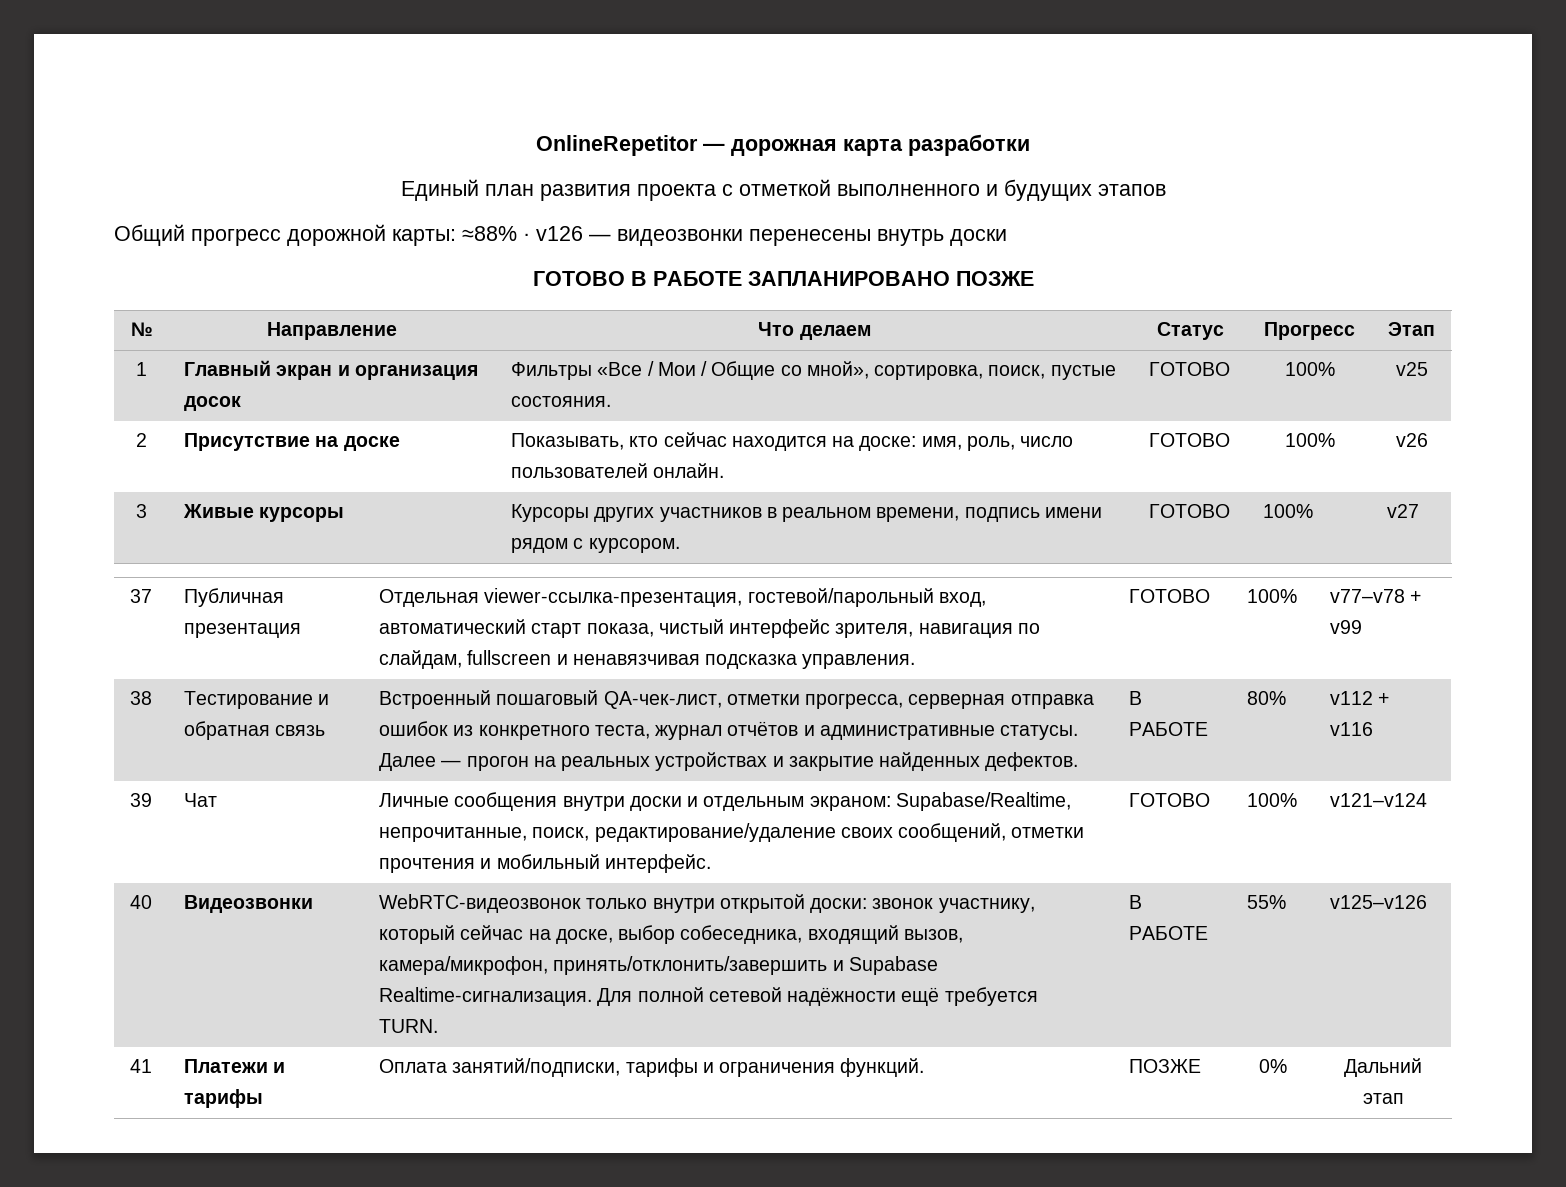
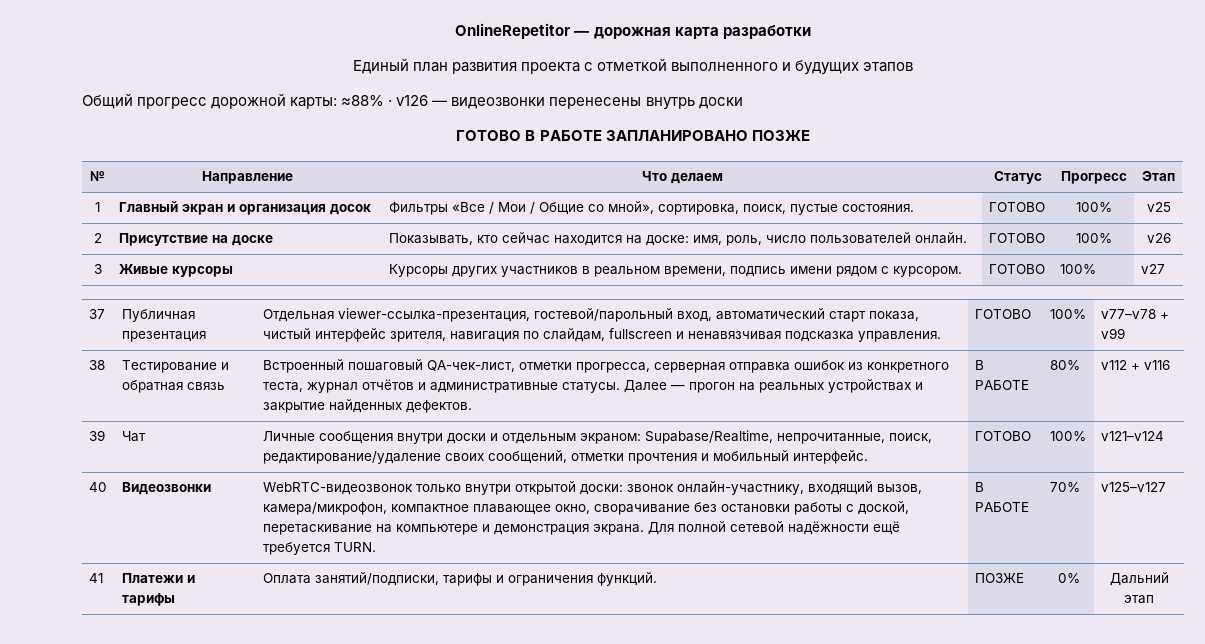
- 40 | Видеозвонки | WebRTC-видеозвонок только внутри открытой доски: звонок участнику, который сейчас на доске, выбор собеседника, входящий вызов, камера/микрофон, принять/отклонить/завершить и Supabase Realtime-сигнализация. Для полной сетевой надёжности ещё требуется TURN. | В РАБОТЕ | 55% | v125–v126
+ 40 | Видеозвонки | WebRTC-видеозвонок только внутри открытой доски: звонок онлайн-участнику, входящий вызов, камера/микрофон, компактное плавающее окно, сворачивание без остановки работы с доской, перетаскивание на компьютере и демонстрация экрана. Для полной сетевой надёжности ещё требуется TURN. | В РАБОТЕ | 70% | v125–v127

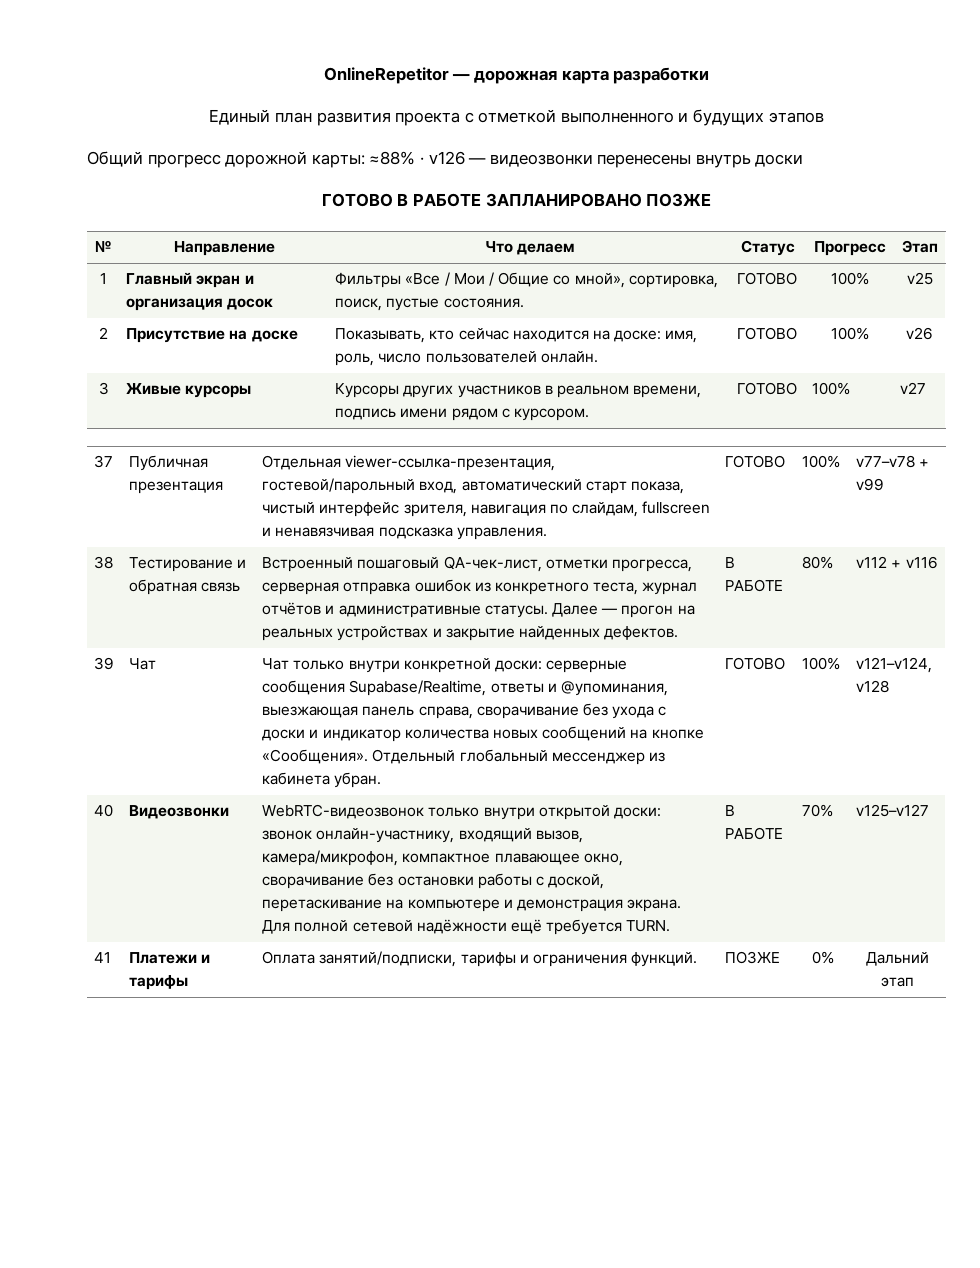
- 39 | Чат | Личные сообщения внутри доски и отдельным экраном: Supabase/Realtime, непрочитанные, поиск, редактирование/удаление своих сообщений, отметки прочтения и мобильный интерфейс. | ГОТОВО | 100% | v121–v124
+ 39 | Чат | Чат только внутри конкретной доски: серверные сообщения Supabase/Realtime, ответы и @упоминания, выезжающая панель справа, сворачивание без ухода с доски и индикатор количества новых сообщений на кнопке «Сообщения». Отдельный глобальный мессенджер из кабинета убран. | ГОТОВО | 100% | v121–v124, v128

